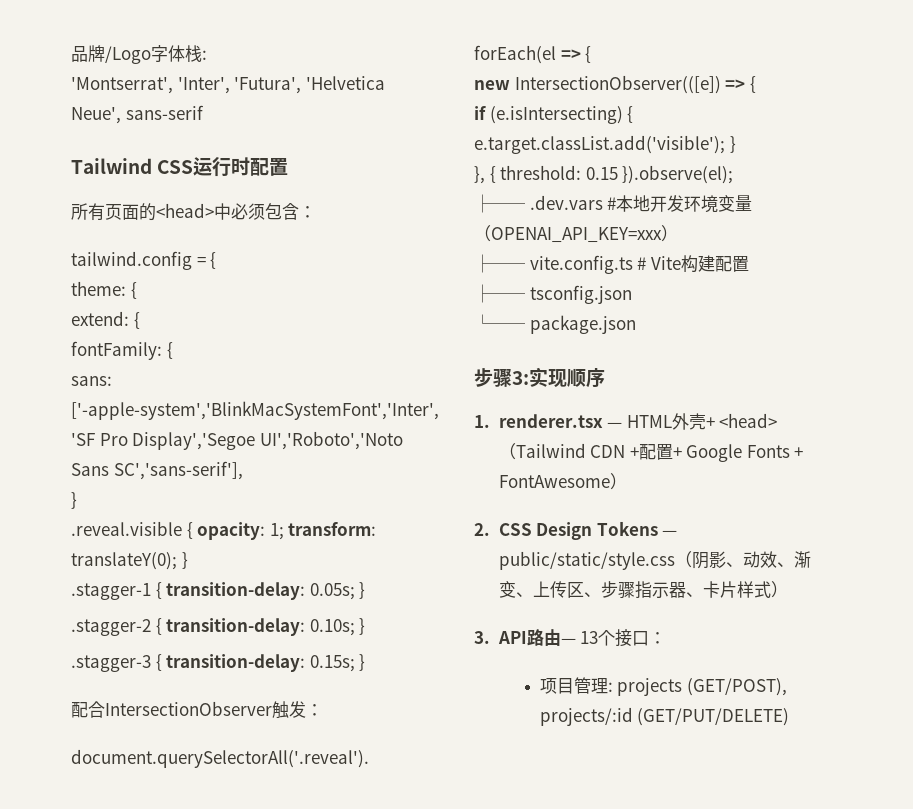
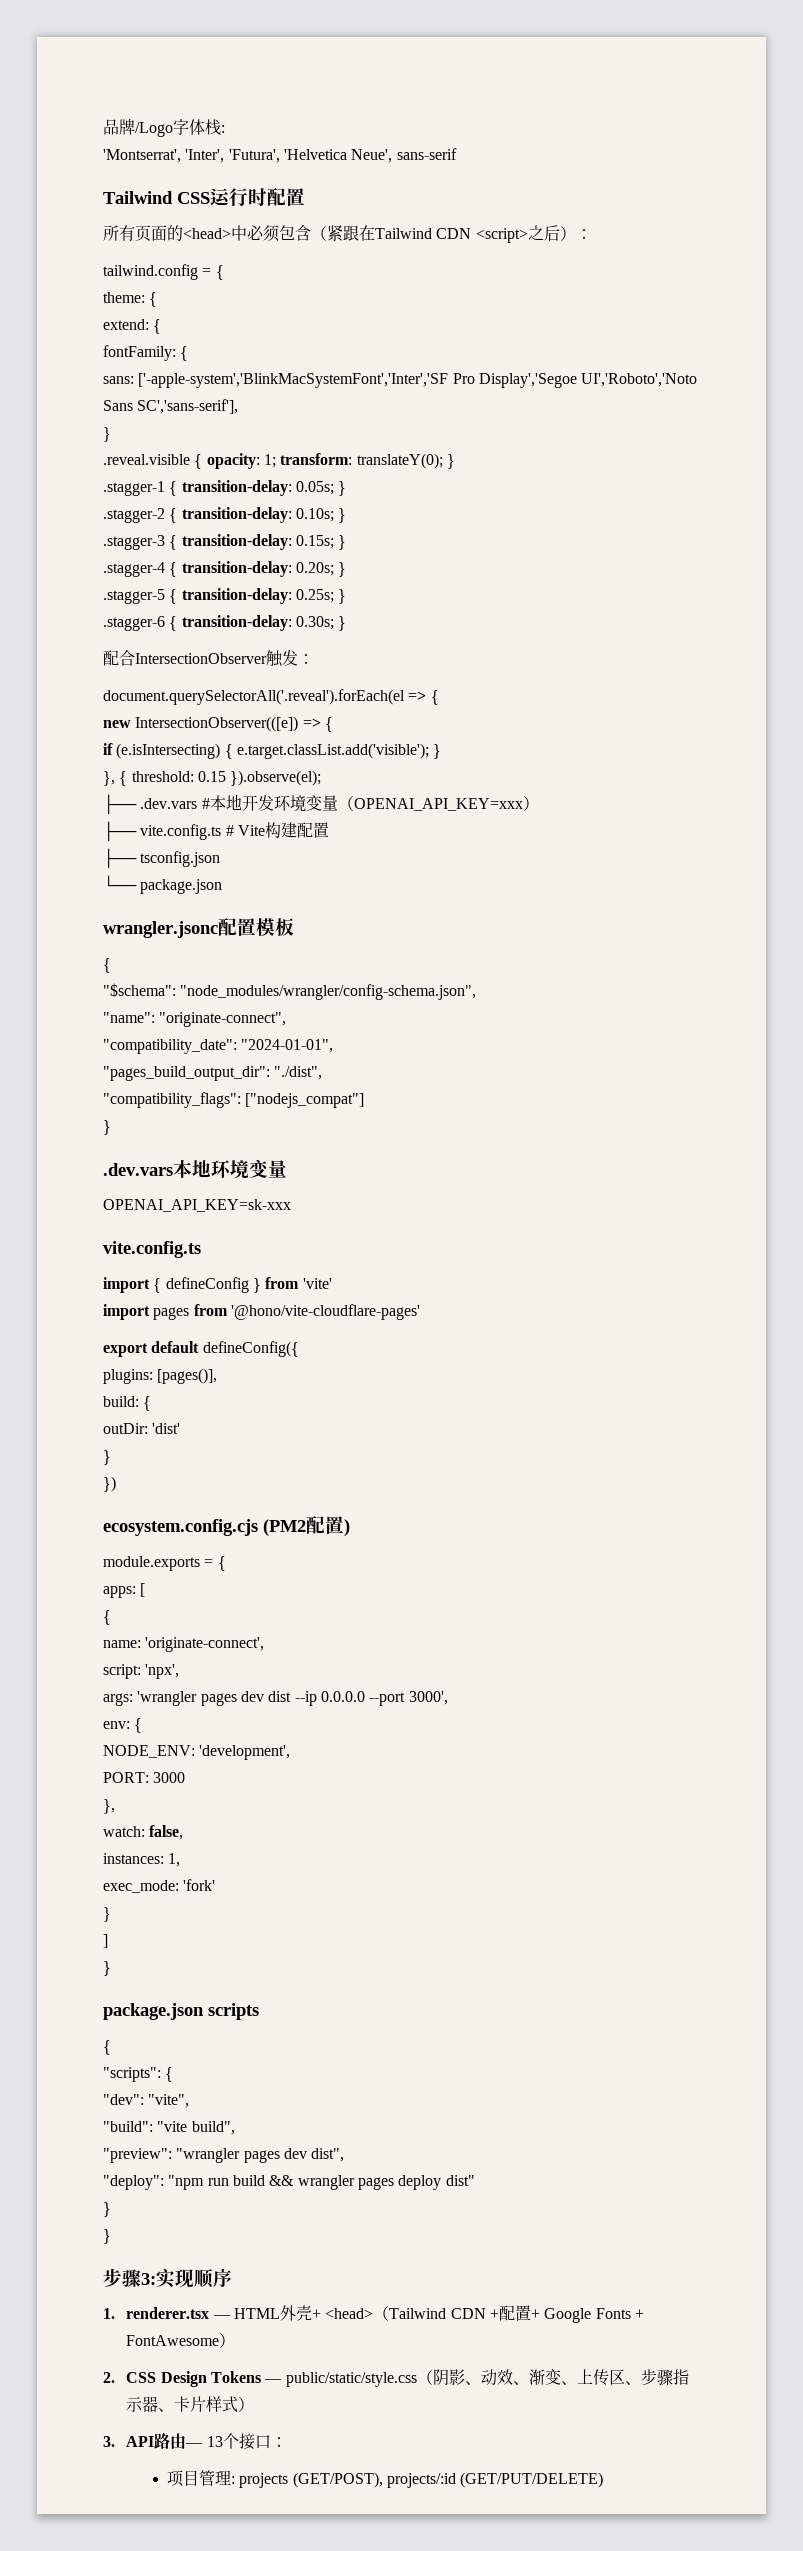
- 所有页面的<head>中必须包含：
+ 所有页面的<head>中必须包含（紧跟在Tailwind CDN <script>之后）：
+ .stagger-4 { transition-delay: 0.20s; }
+ .stagger-5 { transition-delay: 0.25s; }
+ .stagger-6 { transition-delay: 0.30s; }
+ wrangler.jsonc配置模板
+ {
+ "$schema": "node_modules/wrangler/config-schema.json",
+ "name": "originate-connect",
+ "compatibility_date": "2024-01-01",
+ "pages_build_output_dir": "./dist",
+ "compatibility_flags": ["nodejs_compat"]
+ }
+ .dev.vars本地环境变量
+ OPENAI_API_KEY=sk-xxx
+ vite.config.ts
+ import { defineConfig } from 'vite'
+ import pages from '@hono/vite-cloudflare-pages'
+ export default defineConfig({
+ plugins: [pages()],
+ build: {
+ outDir: 'dist'
+ }
+ })
+ ecosystem.config.cjs (PM2配置)
+ module.exports = {
+ apps: [
+ {
+ name: 'originate-connect',
+ script: 'npx',
+ args: 'wrangler pages dev dist --ip 0.0.0.0 --port 3000',
+ env: {
+ NODE_ENV: 'development',
+ PORT: 3000
+ },
+ watch: false,
+ instances: 1,
+ exec_mode: 'fork'
+ }
+ ]
+ }
+ package.json scripts
+ {
+ "scripts": {
+ "dev": "vite",
+ "build": "vite build",
+ "preview": "wrangler pages dev dist",
+ "deploy": "npm run build && wrangler pages deploy dist"
+ }
+ }

